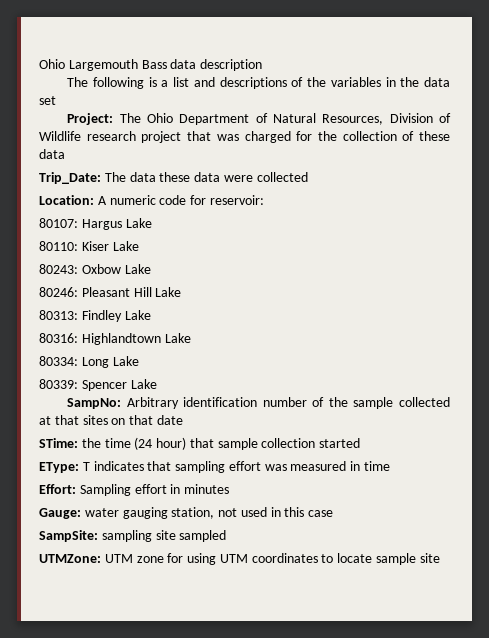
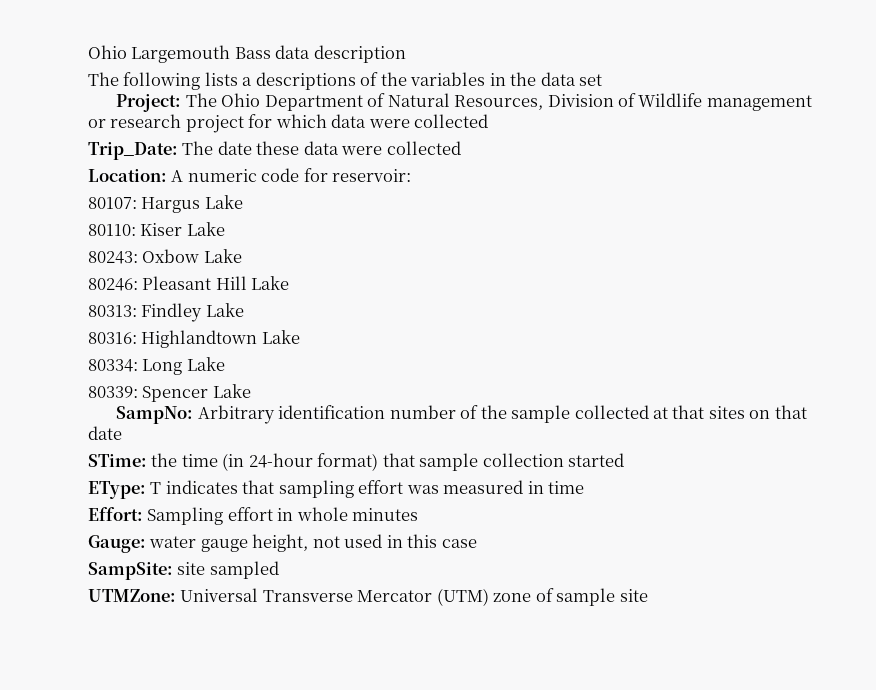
- The following is a list and descriptions of the variables in the data set
+ The following lists a descriptions of the variables in the data set
- Project: The Ohio Department of Natural Resources, Division of Wildlife research project that was charged for the collection of these data
+ Project: The Ohio Department of Natural Resources, Division of Wildlife management or research project for which data were collected
- Trip_Date: The data these data were collected
+ Trip_Date: The date these data were collected
- STime: the time (24 hour) that sample collection started
+ STime: the time (in 24-hour format) that sample collection started
- Effort: Sampling effort in minutes
+ Effort: Sampling effort in whole minutes
- Gauge: water gauging station, not used in this case
+ Gauge: water gauge height, not used in this case
- SampSite: sampling site sampled
+ SampSite: site sampled
- UTMZone: UTM zone for using UTM coordinates to locate sample site
+ UTMZone: Universal Transverse Mercator (UTM) zone of sample site

